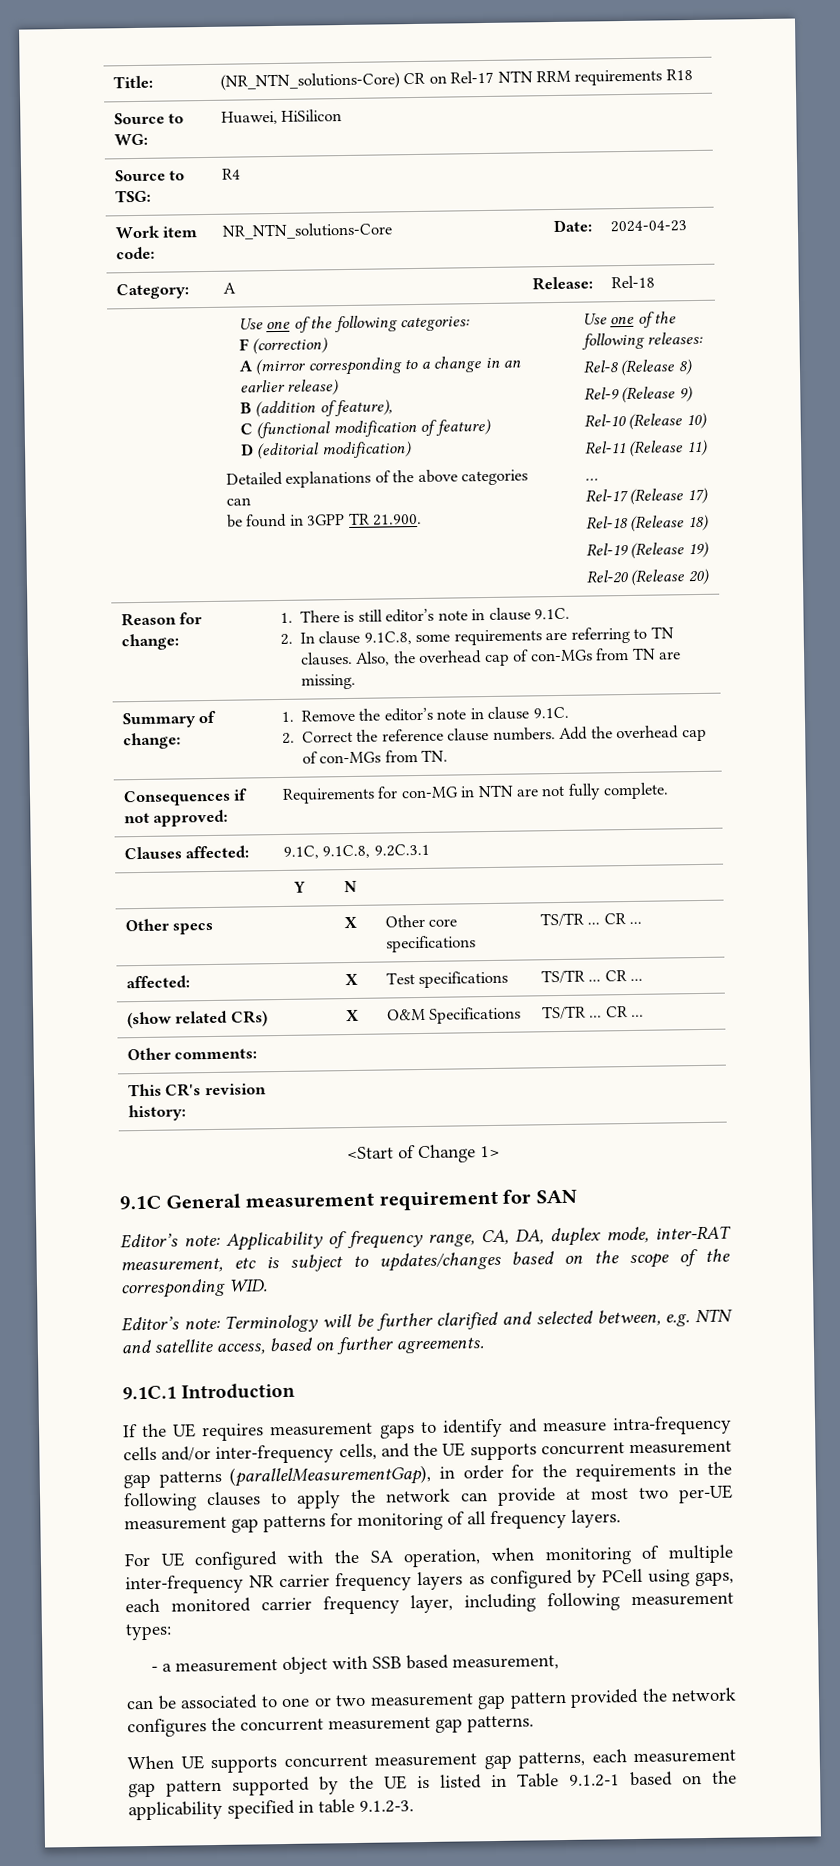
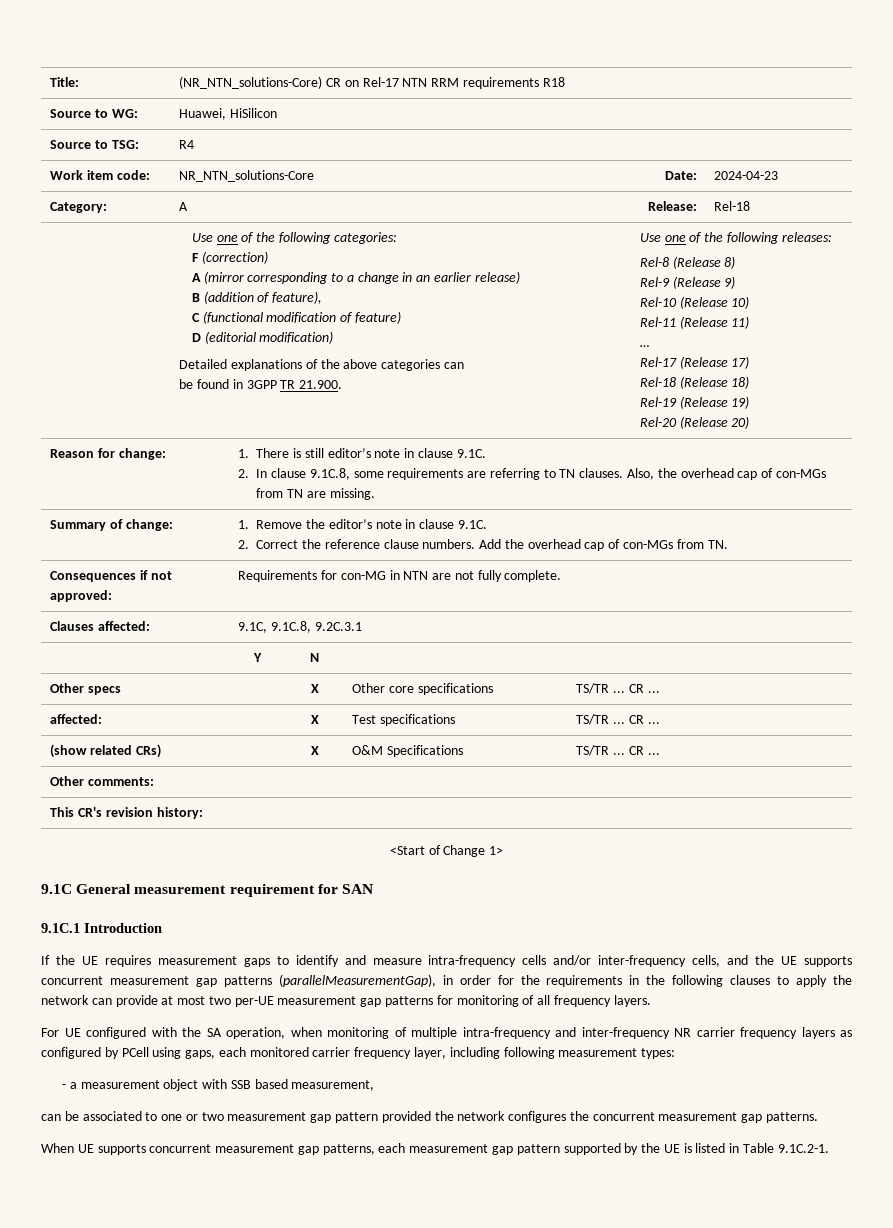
- Editor’s note: Applicability of frequency range, CA, DA, duplex mode, inter-RAT measurement, etc is subject to updates/changes based on the scope of the corresponding WID.
- Editor’s note: Terminology will be further clarified and selected between, e.g. NTN and satellite access, based on further agreements.
- For UE configured with the SA operation, when monitoring of multiple inter-frequency NR carrier frequency layers as configured by PCell using gaps, each monitored carrier frequency layer, including following measurement types:
+ For UE configured with the SA operation, when monitoring of multiple intra-frequency and inter-frequency NR carrier frequency layers as configured by PCell using gaps, each monitored carrier frequency layer, including following measurement types:
- When UE supports concurrent measurement gap patterns, each measurement gap pattern supported by the UE is listed in Table 9.1.2-1 based on the applicability specified in table 9.1.2-3.
+ When UE supports concurrent measurement gap patterns, each measurement gap pattern supported by the UE is listed in Table 9.1C.2-1.

